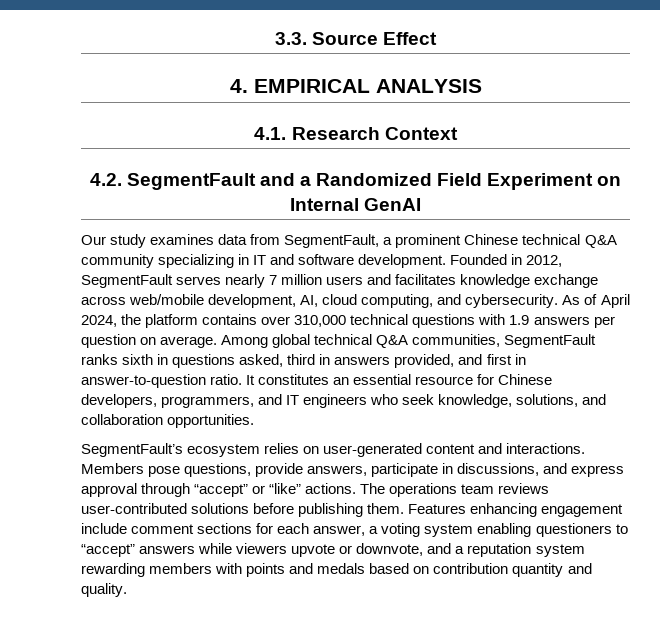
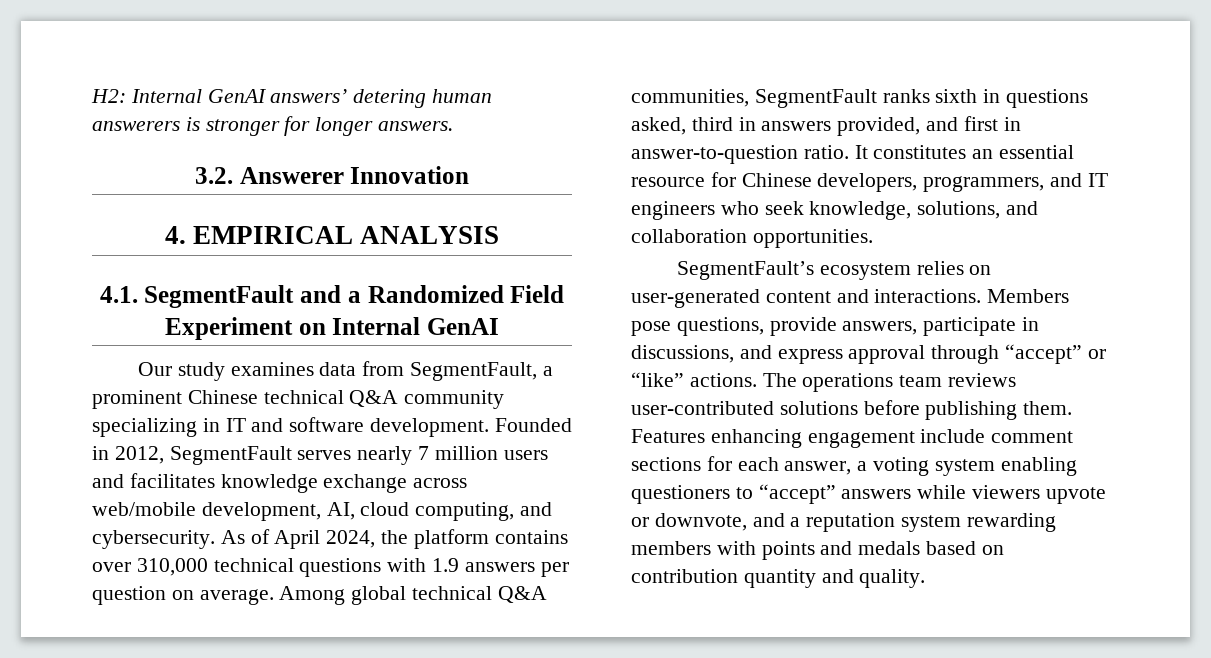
- 3.3. Source Effect
+ H2: Internal GenAI answers’ detering human answerers is stronger for longer answers.
+ 3.2. Answerer Innovation
- 4.1. Research Context
- 4.2. SegmentFault and a Randomized Field Experiment on Internal GenAI
+ 4.1. SegmentFault and a Randomized Field Experiment on Internal GenAI

